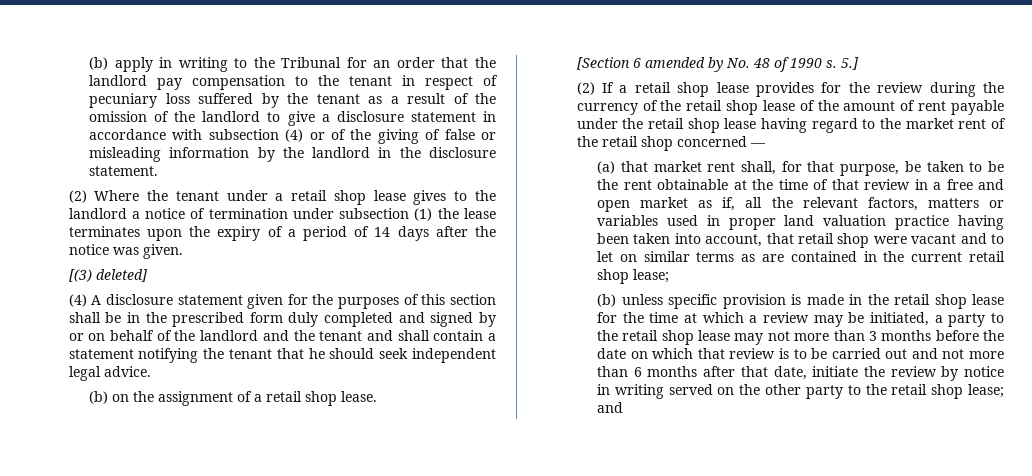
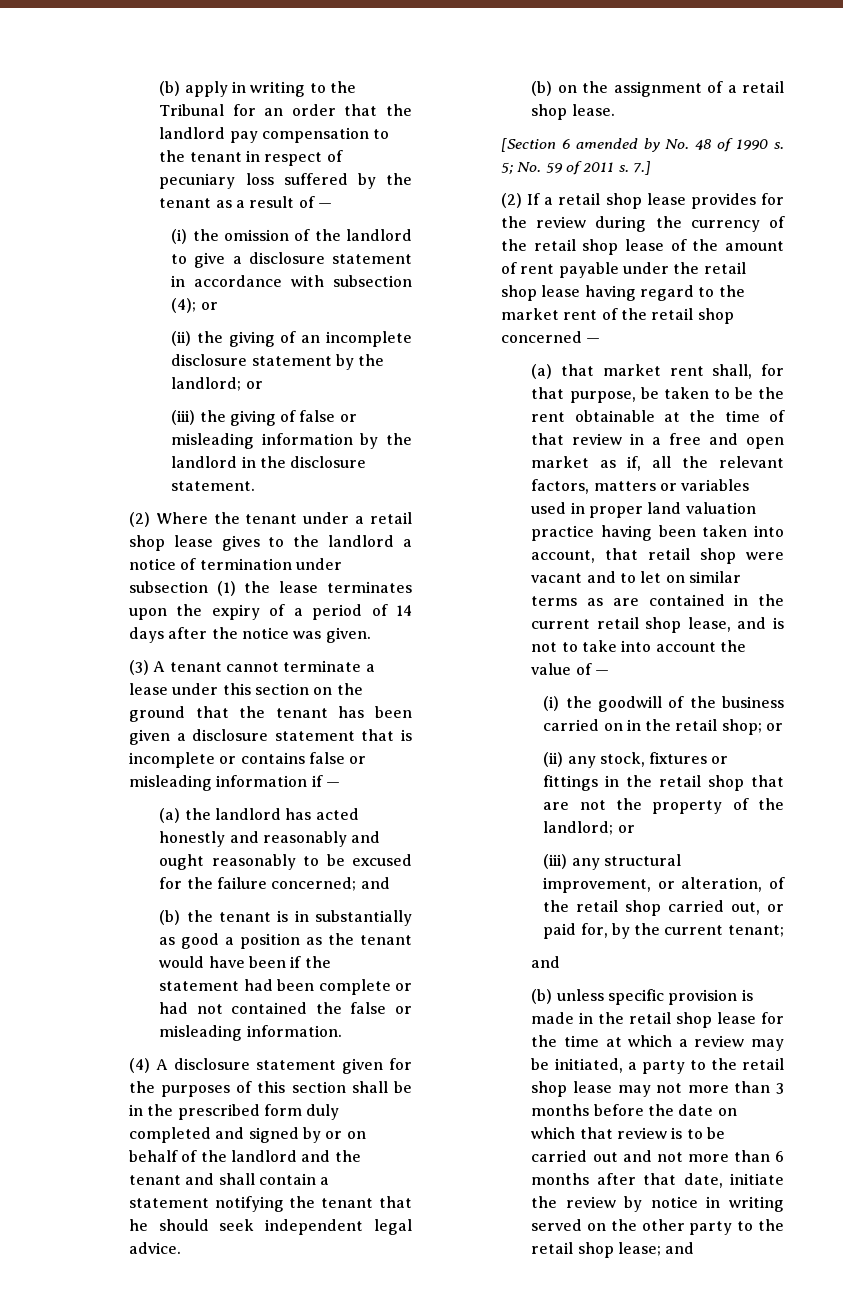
- (b) apply in writing to the Tribunal for an order that the landlord pay compensation to the tenant in respect of pecuniary loss suffered by the tenant as a result of the omission of the landlord to give a disclosure statement in accordance with subsection (4) or of the giving of false or misleading information by the landlord in the disclosure statement.
+ (b) apply in writing to the Tribunal for an order that the landlord pay compensation to the tenant in respect of pecuniary loss suffered by the tenant as a result of —
+ (i) the omission of the landlord to give a disclosure statement in accordance with subsection (4); or
+ (ii) the giving of an incomplete disclosure statement by the landlord; or
+ (iii) the giving of false or misleading information by the landlord in the disclosure statement.
- [(3) deleted]
+ (3) A tenant cannot terminate a lease under this section on the ground that the tenant has been given a disclosure statement that is incomplete or contains false or misleading information if —
+ (a) the landlord has acted honestly and reasonably and ought reasonably to be excused for the failure concerned; and
+ (b) the tenant is in substantially as good a position as the tenant would have been if the statement had been complete or had not contained the false or misleading information.
- 5.]
+ 5; No. 59 of 2011 s. 7.]
- (a) that market rent shall, for that purpose, be taken to be the rent obtainable at the time of that review in a free and open market as if, all the relevant factors, matters or variables used in proper land valuation practice having been taken into account, that retail shop were vacant and to let on similar terms as are contained in the current retail shop lease;
+ (a) that market rent shall, for that purpose, be taken to be the rent obtainable at the time of that review in a free and open market as if, all the relevant factors, matters or variables used in proper land valuation practice having been taken into account, that retail shop were vacant and to let on similar terms as are contained in the current retail shop lease, and is not to take into account the value of —
+ (i) the goodwill of the business carried on in the retail shop; or
+ (ii) any stock, fixtures or fittings in the retail shop that are not the property of the landlord; or
+ (iii) any structural improvement, or alteration, of the retail shop carried out, or paid for, by the current tenant;
+ and

